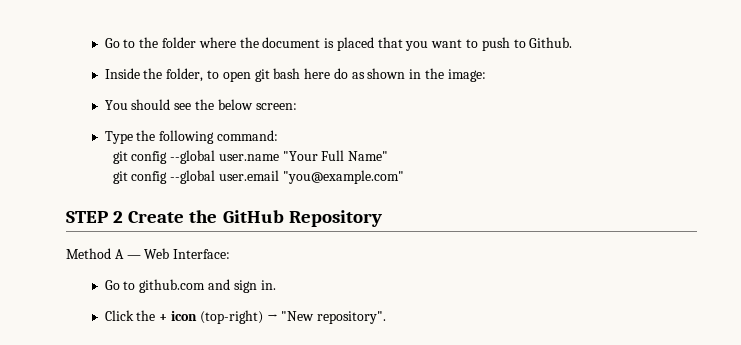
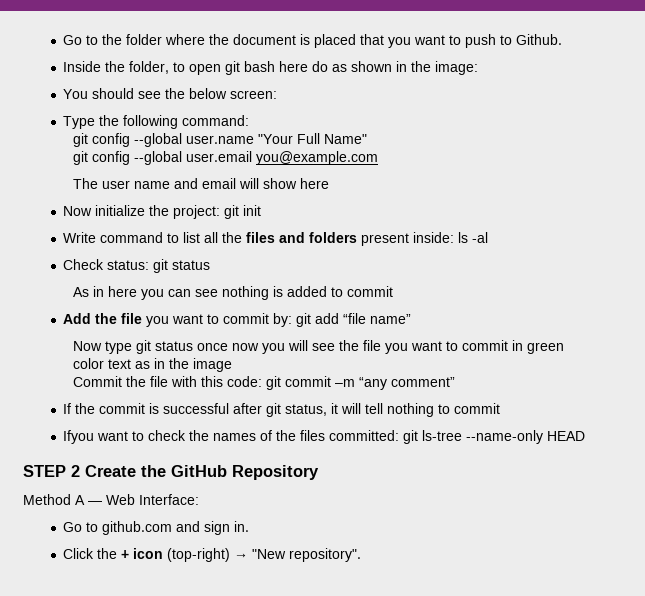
- git config --global user.email "you@example.com"
+ git config --global user.email you@example.com
+ The user name and email will show here
+ Now initialize the project: git init
+ Write command to list all the files and folders present inside: ls -al
+ Check status: git status
+ As in here you can see nothing is added to commit
+ Add the file you want to commit by: git add “file name”
+ Now type git status once now you will see the file you want to commit in green color text as in the image
+ Commit the file with this code: git commit –m “any comment”
+ If the commit is successful after git status, it will tell nothing to commit
+ Ifyou want to check the names of the files committed: git ls-tree --name-only HEAD

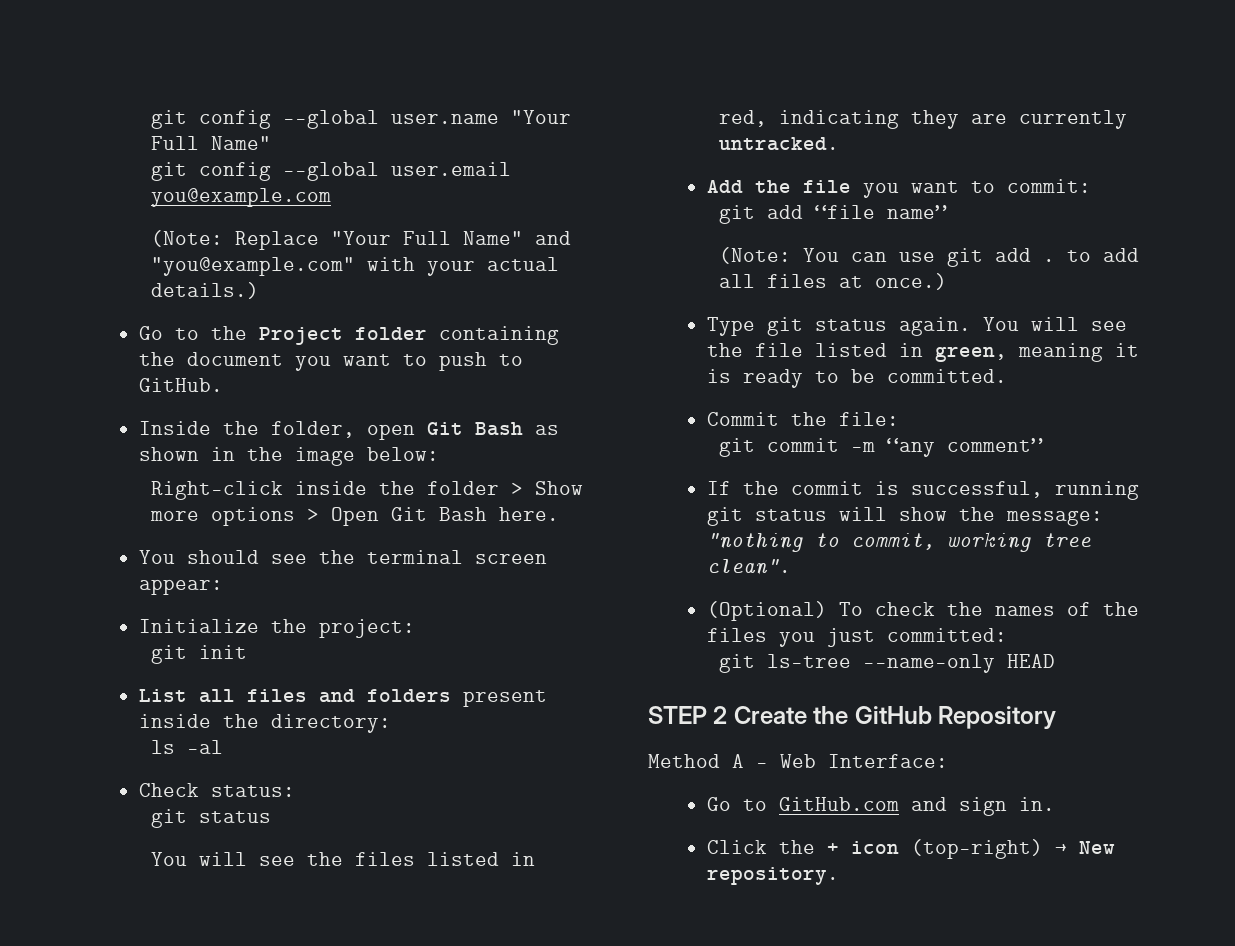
- Go to the folder where the document is placed that you want to push to Github.
- Inside the folder, to open git bash here do as shown in the image:
- You should see the below screen:
- Type the following command:
- The user name and email will show here
- Now initialize the project: git init
+ (Note: Replace "Your Full Name" and "you@example.com" with your actual details.)
+ Go to the Project folder containing the document you want to push to GitHub.
+ Inside the folder, open Git Bash as shown in the image below:
+ Right-click inside the folder > Show more options > Open Git Bash here.
+ You should see the terminal screen appear:
+ Initialize the project:
+ git init
- Write command to list all the files and folders present inside: ls -al
+ List all files and folders present inside the directory:
+ ls -al
- Check status: git status
+ Check status:
+ git status
- As in here you can see nothing is added to commit
+ You will see the files listed in red, indicating they are currently untracked.
- Add the file you want to commit by: git add “file name”
+ Add the file you want to commit:
+ git add “file name”
- Now type git status once now you will see the file you want to commit in green color text as in the image
- Commit the file with this code: git commit –m “any comment”
+ (Note: You can use git add . to add all files at once.)
+ Type git status again. You will see the file listed in green, meaning it is ready to be committed.
+ Commit the file:
+ git commit –m “any comment”
- If the commit is successful after git status, it will tell nothing to commit
- Ifyou want to check the names of the files committed: git ls-tree --name-only HEAD
+ If the commit is successful, running git status will show the message: "nothing to commit, working tree clean".
+ (Optional) To check the names of the files you just committed:
+ git ls-tree --name-only HEAD
- Go to github.com and sign in.
+ Go to GitHub.com and sign in.
- Click the + icon (top-right) → "New repository".
+ Click the + icon (top-right) → New repository.

